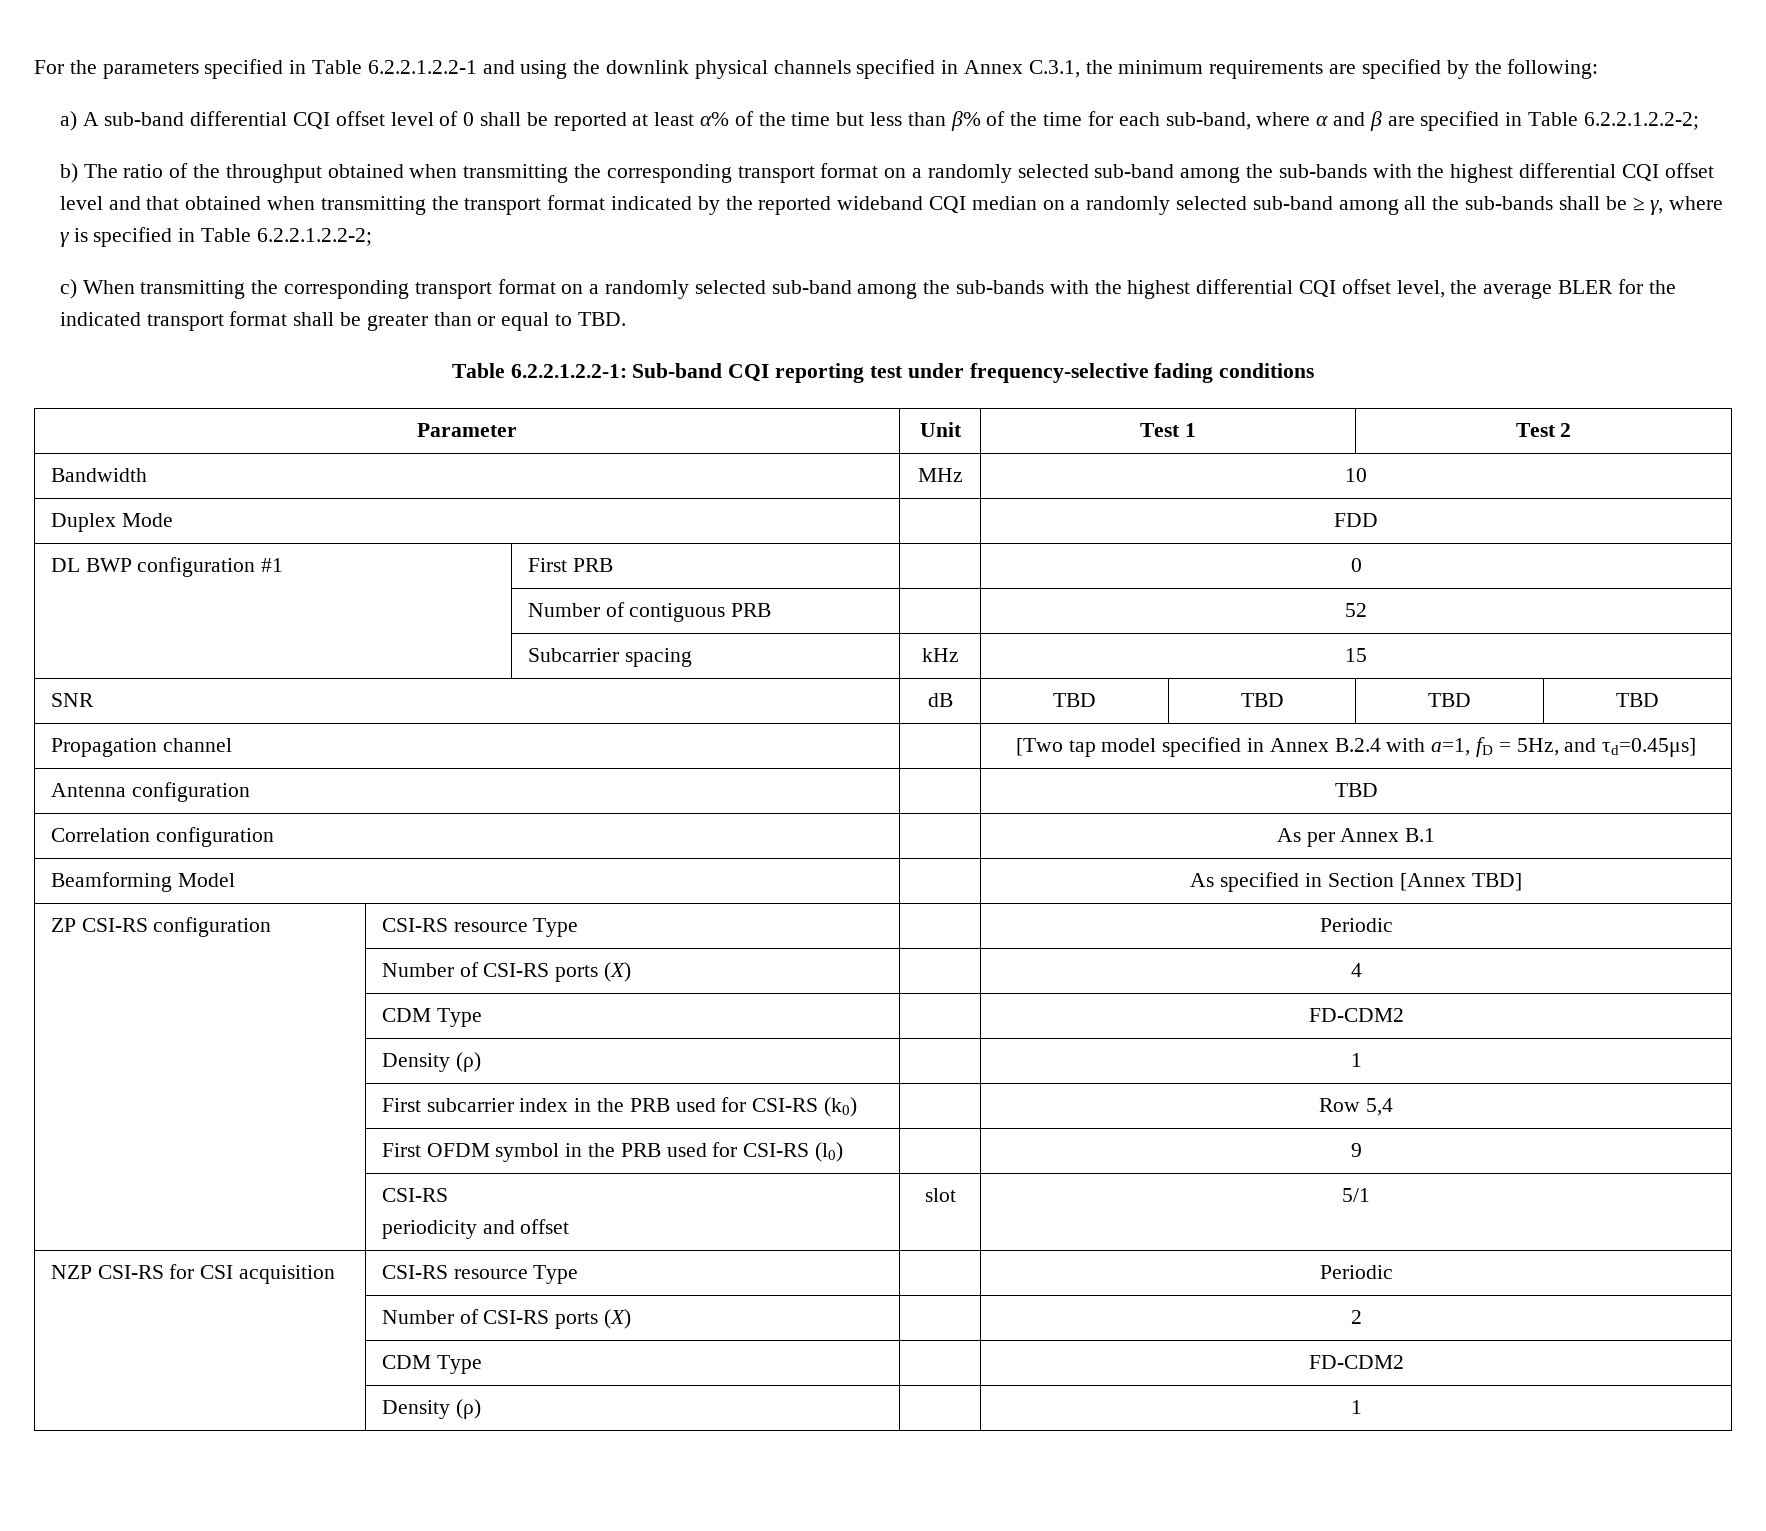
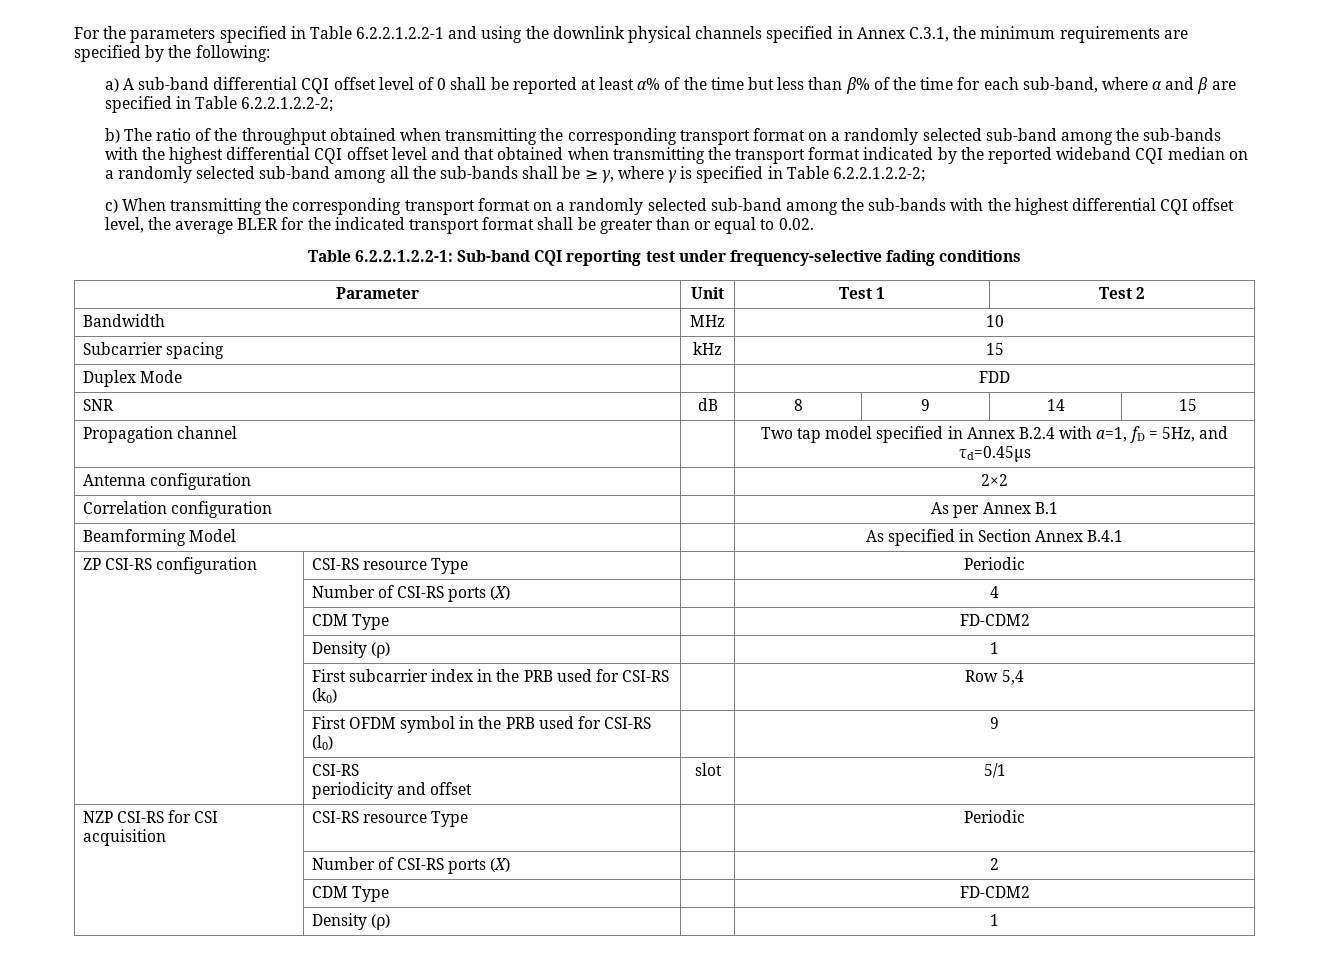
- c) When transmitting the corresponding transport format on a randomly selected sub-band among the sub-bands with the highest differential CQI offset level, the average BLER for the indicated transport format shall be greater than or equal to TBD.
+ c) When transmitting the corresponding transport format on a randomly selected sub-band among the sub-bands with the highest differential CQI offset level, the average BLER for the indicated transport format shall be greater than or equal to 0.02.
- Duplex Mode | | FDD
- DL BWP configuration #1 | First PRB | | 0
- | Number of contiguous PRB | | 52
- | Subcarrier spacing | kHz | 15
+ Subcarrier spacing | kHz | 15
+ Duplex Mode | | FDD
- SNR | dB | TBD | TBD | TBD | TBD
+ SNR | dB | 8 | 9 | 14 | 15
- Propagation channel | | [Two tap model specified in Annex B.2.4 with a=1, fD = 5Hz, and τd=0.45μs]
+ Propagation channel | | Two tap model specified in Annex B.2.4 with a=1, fD = 5Hz, and τd=0.45μs
- Antenna configuration | | TBD
+ Antenna configuration | | 2×2
- Beamforming Model | | As specified in Section [Annex TBD]
+ Beamforming Model | | As specified in Section Annex B.4.1

